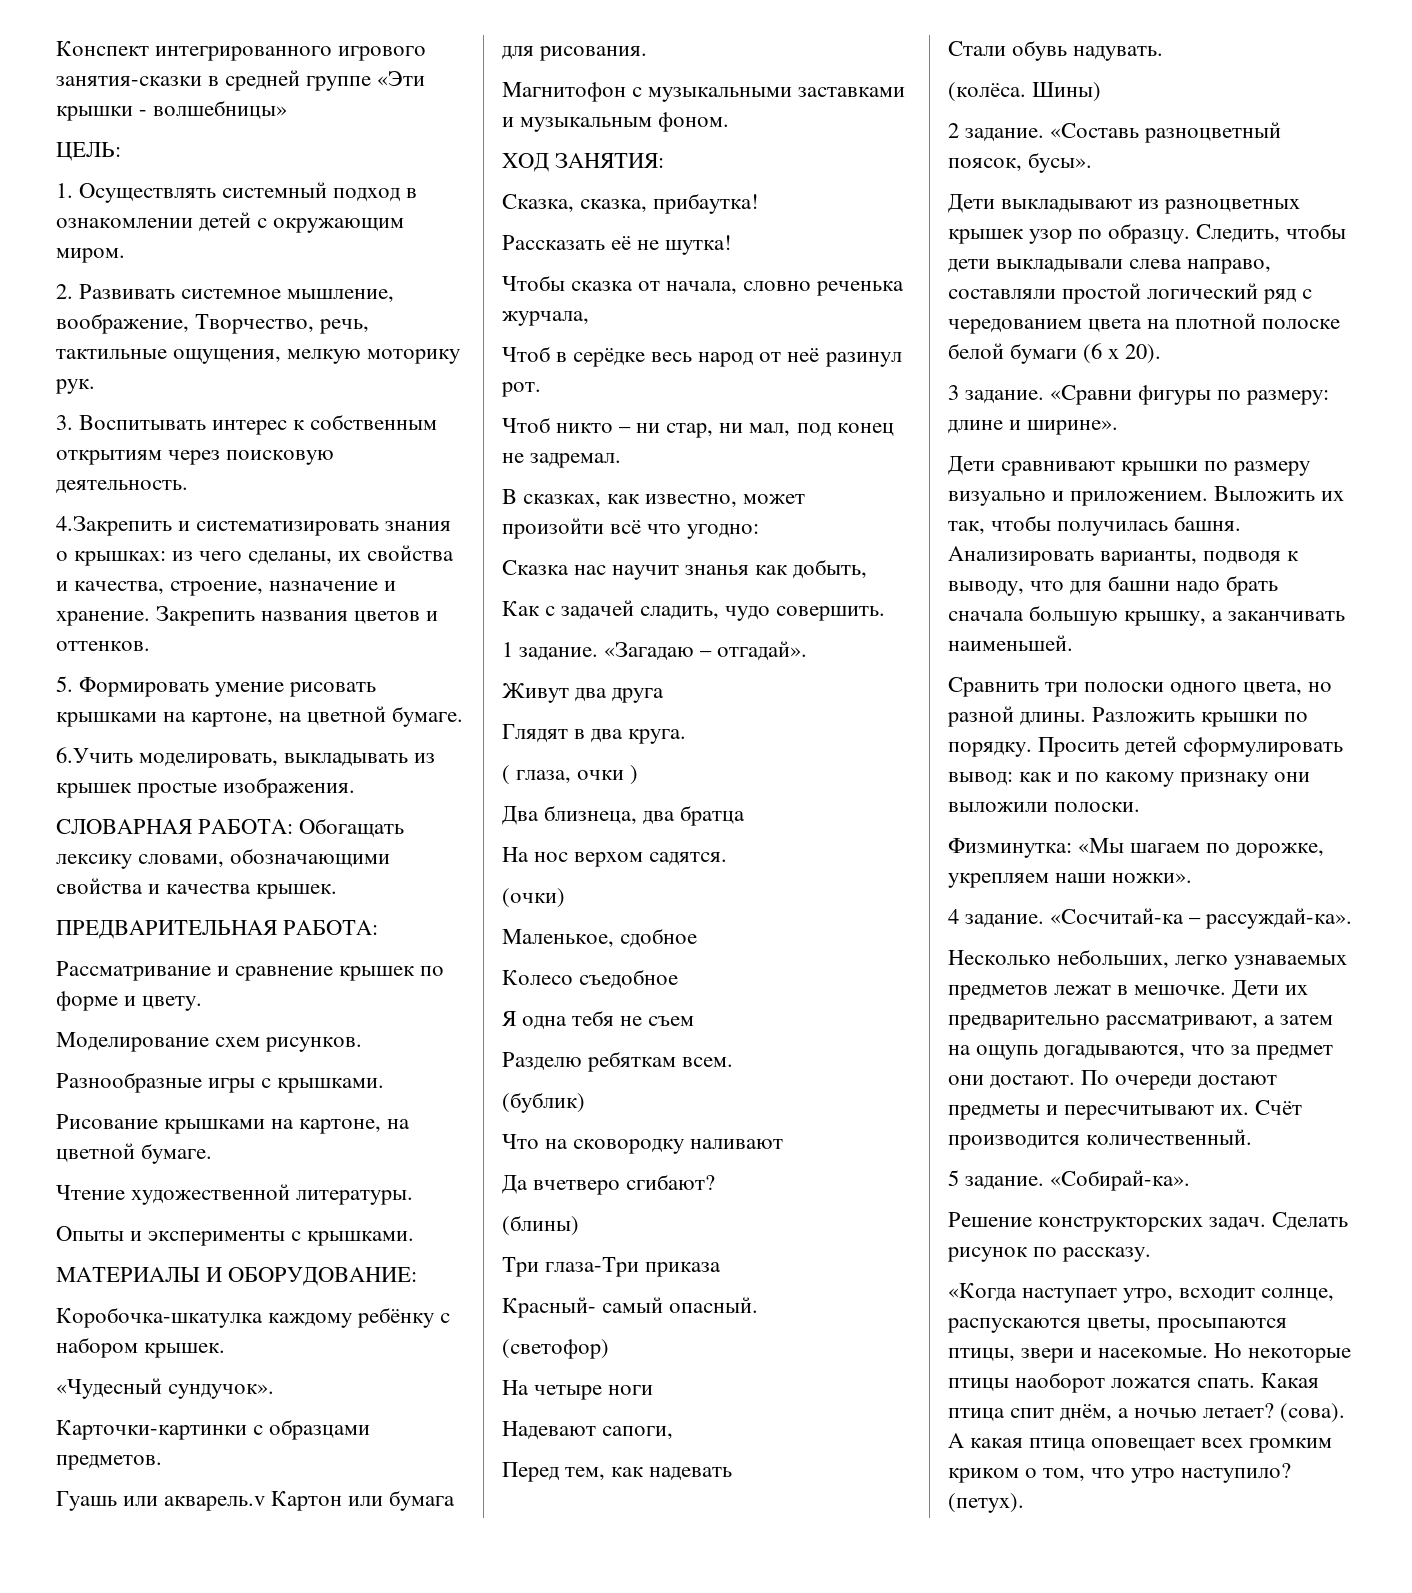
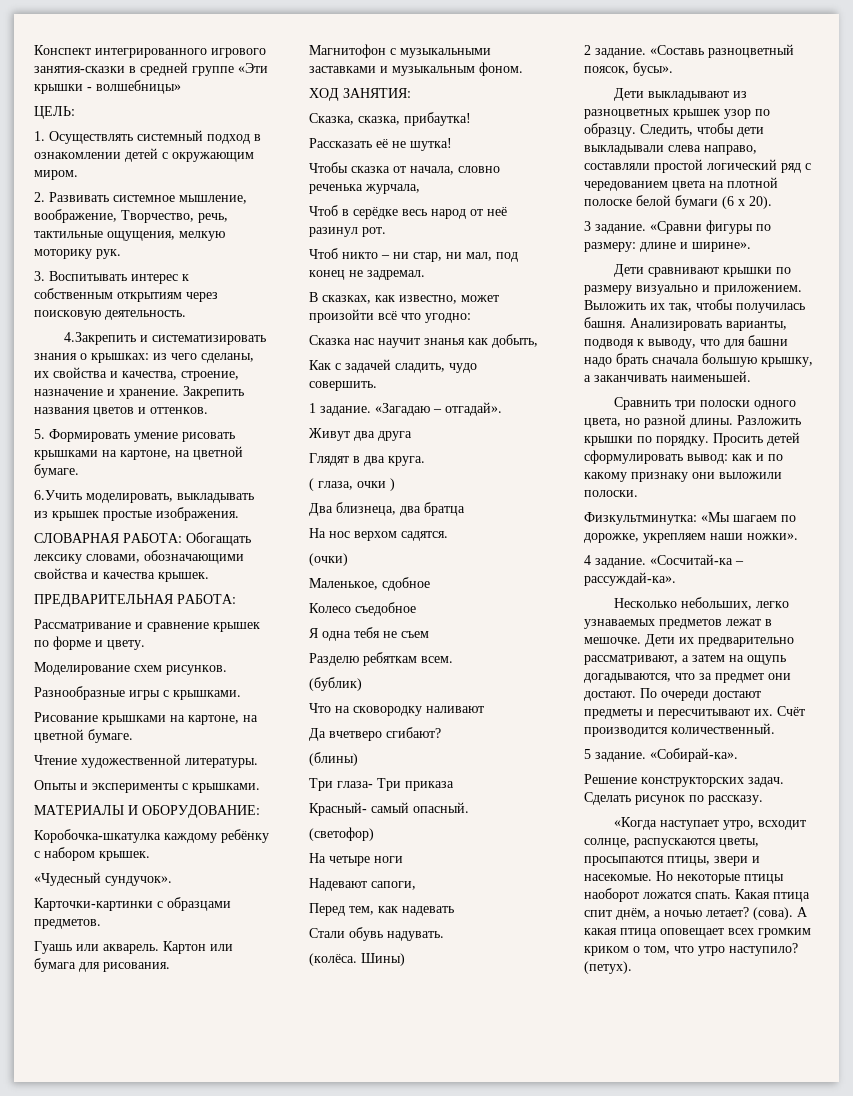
- Гуашь или акварель.v Картон или бумага для рисования.
+ Гуашь или акварель. Картон или бумага для рисования.
- Три глаза-Три приказа
+ Три глаза- Три приказа
- Физминутка: «Мы шагаем по дорожке, укрепляем наши ножки».
+ Физкультминутка: «Мы шагаем по дорожке, укрепляем наши ножки».

